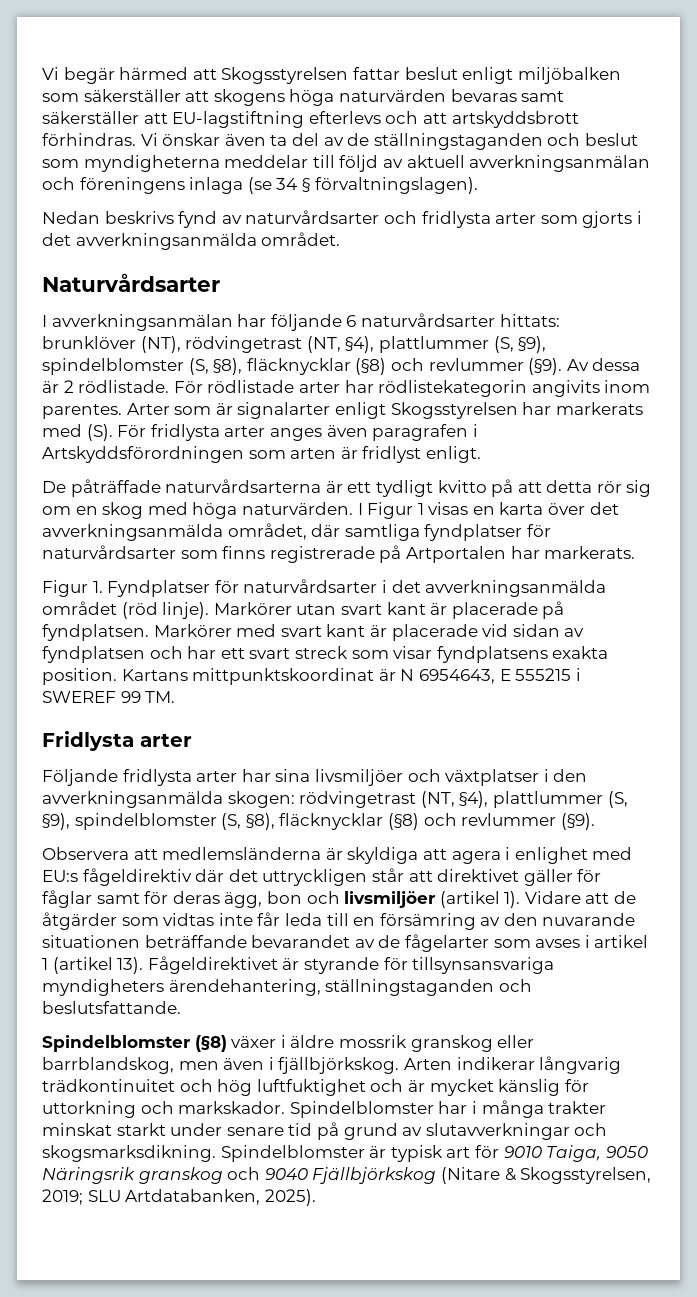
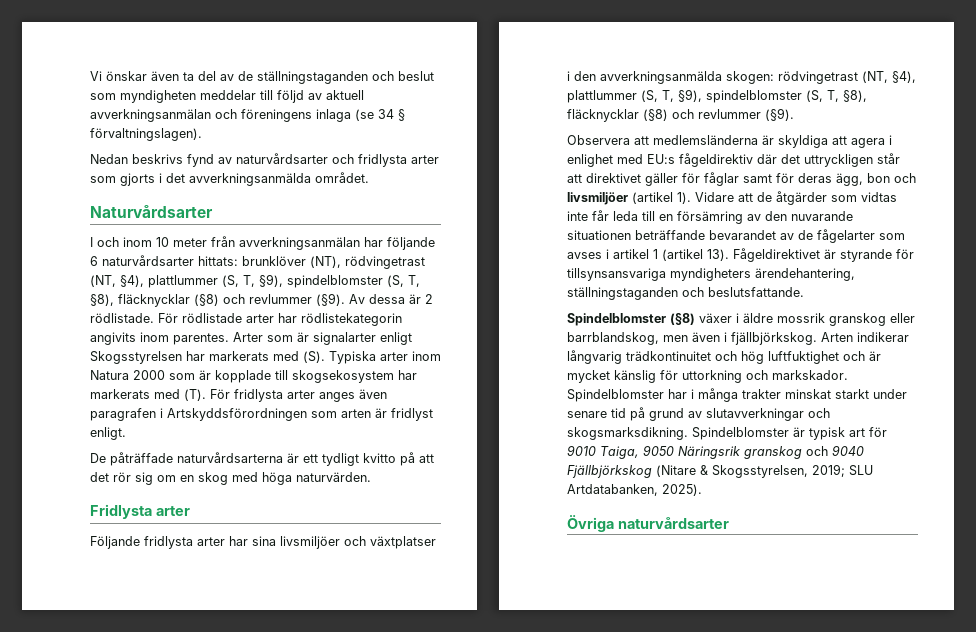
- Vi begär härmed att Skogsstyrelsen fattar beslut enligt miljöbalken som säkerställer att skogens höga naturvärden bevaras samt säkerställer att EU-lagstiftning efterlevs och att artskyddsbrott förhindras. Vi önskar även ta del av de ställningstaganden och beslut som myndigheterna meddelar till följd av aktuell avverkningsanmälan och föreningens inlaga (se 34 § förvaltningslagen).
+ Vi önskar även ta del av de ställningstaganden och beslut som myndigheten meddelar till följd av aktuell avverkningsanmälan och föreningens inlaga (se 34 § förvaltningslagen).
- I avverkningsanmälan har följande 6 naturvårdsarter hittats: brunklöver (NT), rödvingetrast (NT, §4), plattlummer (S, §9), spindelblomster (S, §8), fläcknycklar (§8) och revlummer (§9).
+ I och inom 10 meter från avverkningsanmälan har följande 6 naturvårdsarter hittats: brunklöver (NT), rödvingetrast (NT, §4), plattlummer (S, T, §9), spindelblomster (S, T, §8), fläcknycklar (§8) och revlummer (§9).
- Arter som är signalarter enligt Skogsstyrelsen har markerats med (S). För fridlysta arter anges även paragrafen i Artskyddsförordningen som arten är fridlyst enligt.
+ Arter som är signalarter enligt Skogsstyrelsen har markerats med (S). Typiska arter inom Natura 2000 som är kopplade till skogsekosystem har markerats med (T). För fridlysta arter anges även paragrafen i Artskyddsförordningen som arten är fridlyst enligt.
- De påträffade naturvårdsarterna är ett tydligt kvitto på att detta rör sig om en skog med höga naturvärden. I Figur 1 visas en karta över det avverkningsanmälda området, där samtliga fyndplatser för naturvårdsarter som finns registrerade på Artportalen har markerats.
- Figur 1. Fyndplatser för naturvårdsarter i det avverkningsanmälda området (röd linje). Markörer utan svart kant är placerade på fyndplatsen. Markörer med svart kant är placerade vid sidan av fyndplatsen och har ett svart streck som visar fyndplatsens exakta position. Kartans mittpunktskoordinat är N 6954643, E 555215 i SWEREF 99 TM.
+ De påträffade naturvårdsarterna är ett tydligt kvitto på att det rör sig om en skog med höga naturvärden.
- Följande fridlysta arter har sina livsmiljöer och växtplatser i den avverkningsanmälda skogen: rödvingetrast (NT, §4), plattlummer (S, §9), spindelblomster (S, §8), fläcknycklar (§8) och revlummer (§9).
+ Följande fridlysta arter har sina livsmiljöer och växtplatser i den avverkningsanmälda skogen: rödvingetrast (NT, §4), plattlummer (S, T, §9), spindelblomster (S, T, §8), fläcknycklar (§8) och revlummer (§9).
+ Övriga naturvårdsarter

